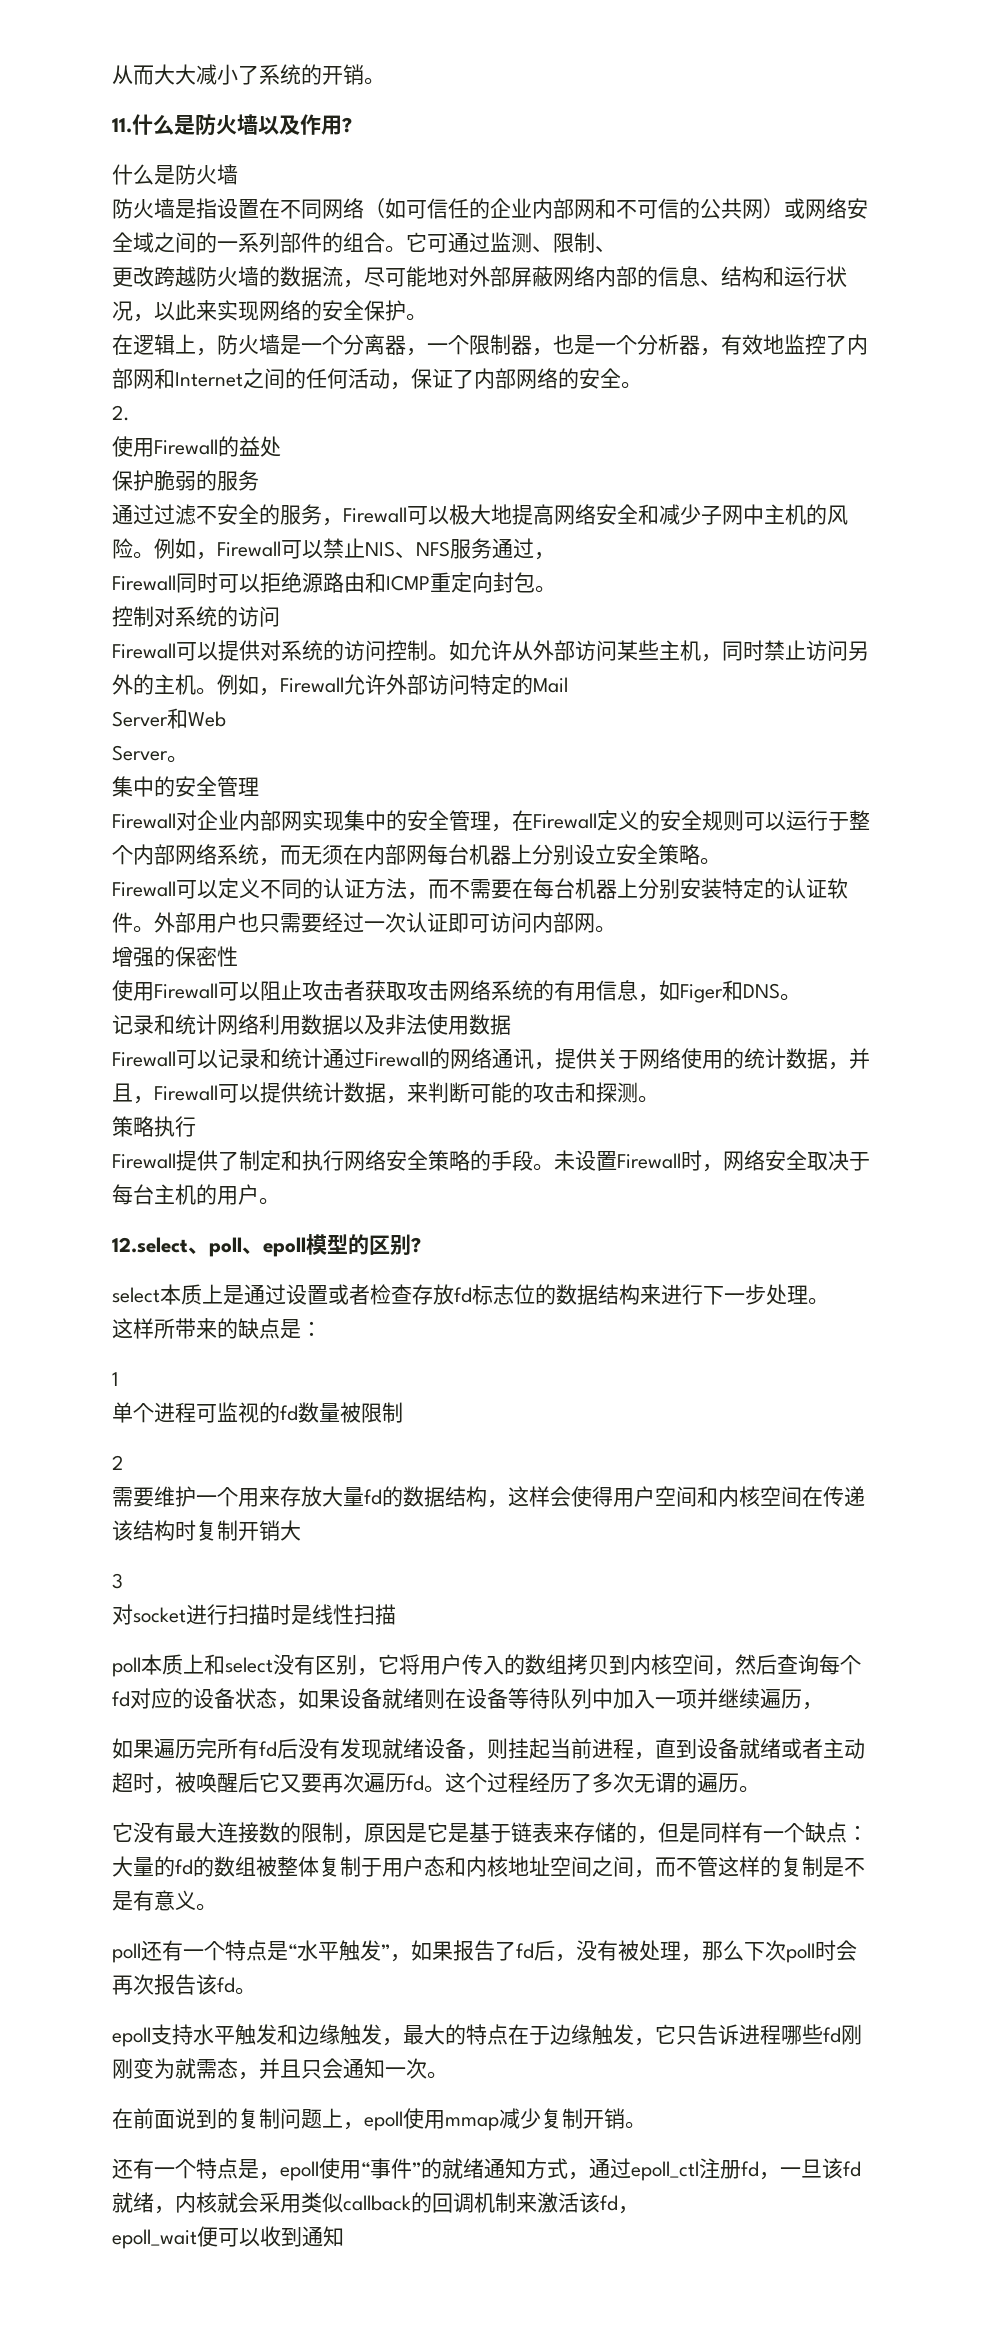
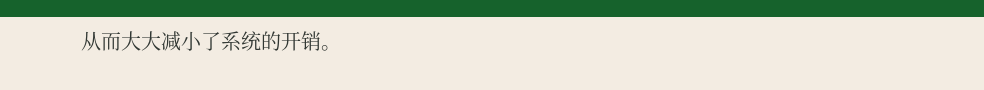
- 11.什么是防火墙以及作用?
- 什么是防火墙
- 防火墙是指设置在不同网络（如可信任的企业内部网和不可信的公共网）或网络安全域之间的一系列部件的组合。它可通过监测、限制、
- 更改跨越防火墙的数据流，尽可能地对外部屏蔽网络内部的信息、结构和运行状况，以此来实现网络的安全保护。
- 在逻辑上，防火墙是一个分离器，一个限制器，也是一个分析器，有效地监控了内部网和Internet之间的任何活动，保证了内部网络的安全。
- 2.
- 使用Firewall的益处
- 保护脆弱的服务
- 通过过滤不安全的服务，Firewall可以极大地提高网络安全和减少子网中主机的风险。例如，Firewall可以禁止NIS、NFS服务通过，
- Firewall同时可以拒绝源路由和ICMP重定向封包。
- 控制对系统的访问
- Firewall可以提供对系统的访问控制。如允许从外部访问某些主机，同时禁止访问另外的主机。例如，Firewall允许外部访问特定的Mail
- Server和Web
- Server。
- 集中的安全管理
- Firewall对企业内部网实现集中的安全管理，在Firewall定义的安全规则可以运行于整个内部网络系统，而无须在内部网每台机器上分别设立安全策略。
- Firewall可以定义不同的认证方法，而不需要在每台机器上分别安装特定的认证软件。外部用户也只需要经过一次认证即可访问内部网。
- 增强的保密性
- 使用Firewall可以阻止攻击者获取攻击网络系统的有用信息，如Figer和DNS。
- 记录和统计网络利用数据以及非法使用数据
- Firewall可以记录和统计通过Firewall的网络通讯，提供关于网络使用的统计数据，并且，Firewall可以提供统计数据，来判断可能的攻击和探测。
- 策略执行
- Firewall提供了制定和执行网络安全策略的手段。未设置Firewall时，网络安全取决于每台主机的用户。
- 12.select、poll、epoll模型的区别?
- select本质上是通过设置或者检查存放fd标志位的数据结构来进行下一步处理。
- 这样所带来的缺点是：
- 1
- 单个进程可监视的fd数量被限制
- 2
- 需要维护一个用来存放大量fd的数据结构，这样会使得用户空间和内核空间在传递该结构时复制开销大
- 3
- 对socket进行扫描时是线性扫描
- poll本质上和select没有区别，它将用户传入的数组拷贝到内核空间，然后查询每个fd对应的设备状态，如果设备就绪则在设备等待队列中加入一项并继续遍历，
- 如果遍历完所有fd后没有发现就绪设备，则挂起当前进程，直到设备就绪或者主动超时，被唤醒后它又要再次遍历fd。这个过程经历了多次无谓的遍历。
- 它没有最大连接数的限制，原因是它是基于链表来存储的，但是同样有一个缺点：大量的fd的数组被整体复制于用户态和内核地址空间之间，而不管这样的复制是不是有意义。
- poll还有一个特点是“水平触发”，如果报告了fd后，没有被处理，那么下次poll时会再次报告该fd。
- epoll支持水平触发和边缘触发，最大的特点在于边缘触发，它只告诉进程哪些fd刚刚变为就需态，并且只会通知一次。
- 在前面说到的复制问题上，epoll使用mmap减少复制开销。
- 还有一个特点是，epoll使用“事件”的就绪通知方式，通过epoll_ctl注册fd，一旦该fd就绪，内核就会采用类似callback的回调机制来激活该fd，
- epoll_wait便可以收到通知

